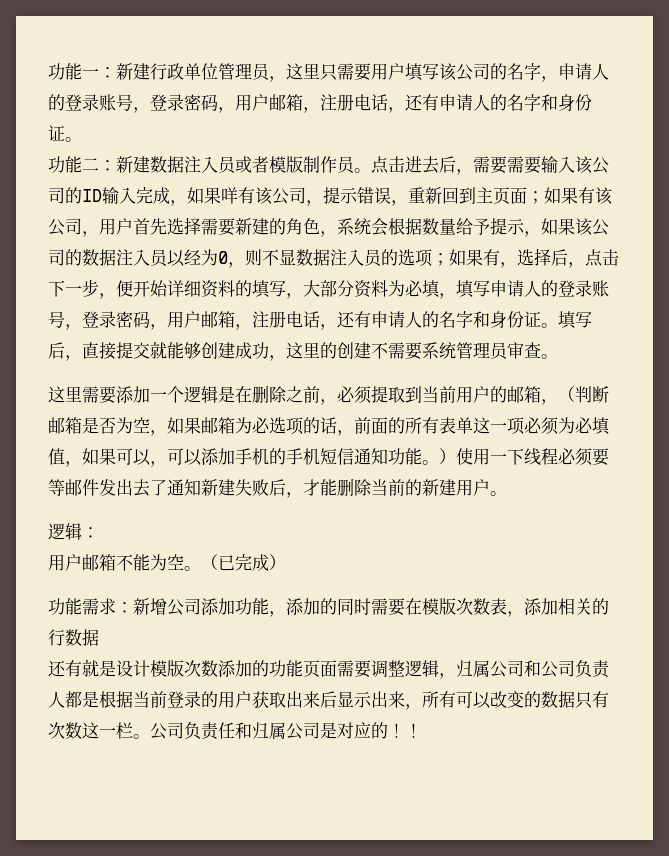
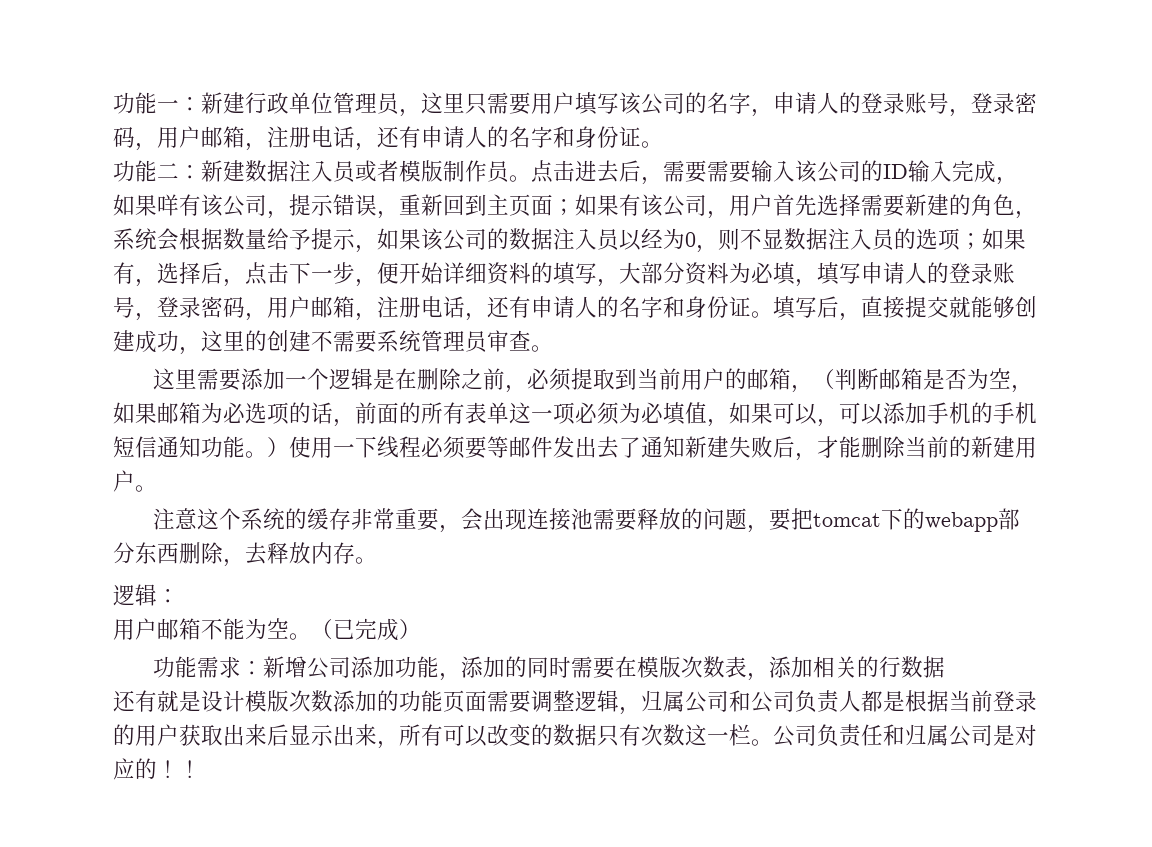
+ 注意这个系统的缓存非常重要，会出现连接池需要释放的问题，要把tomcat下的webapp部分东西删除，去释放内存。

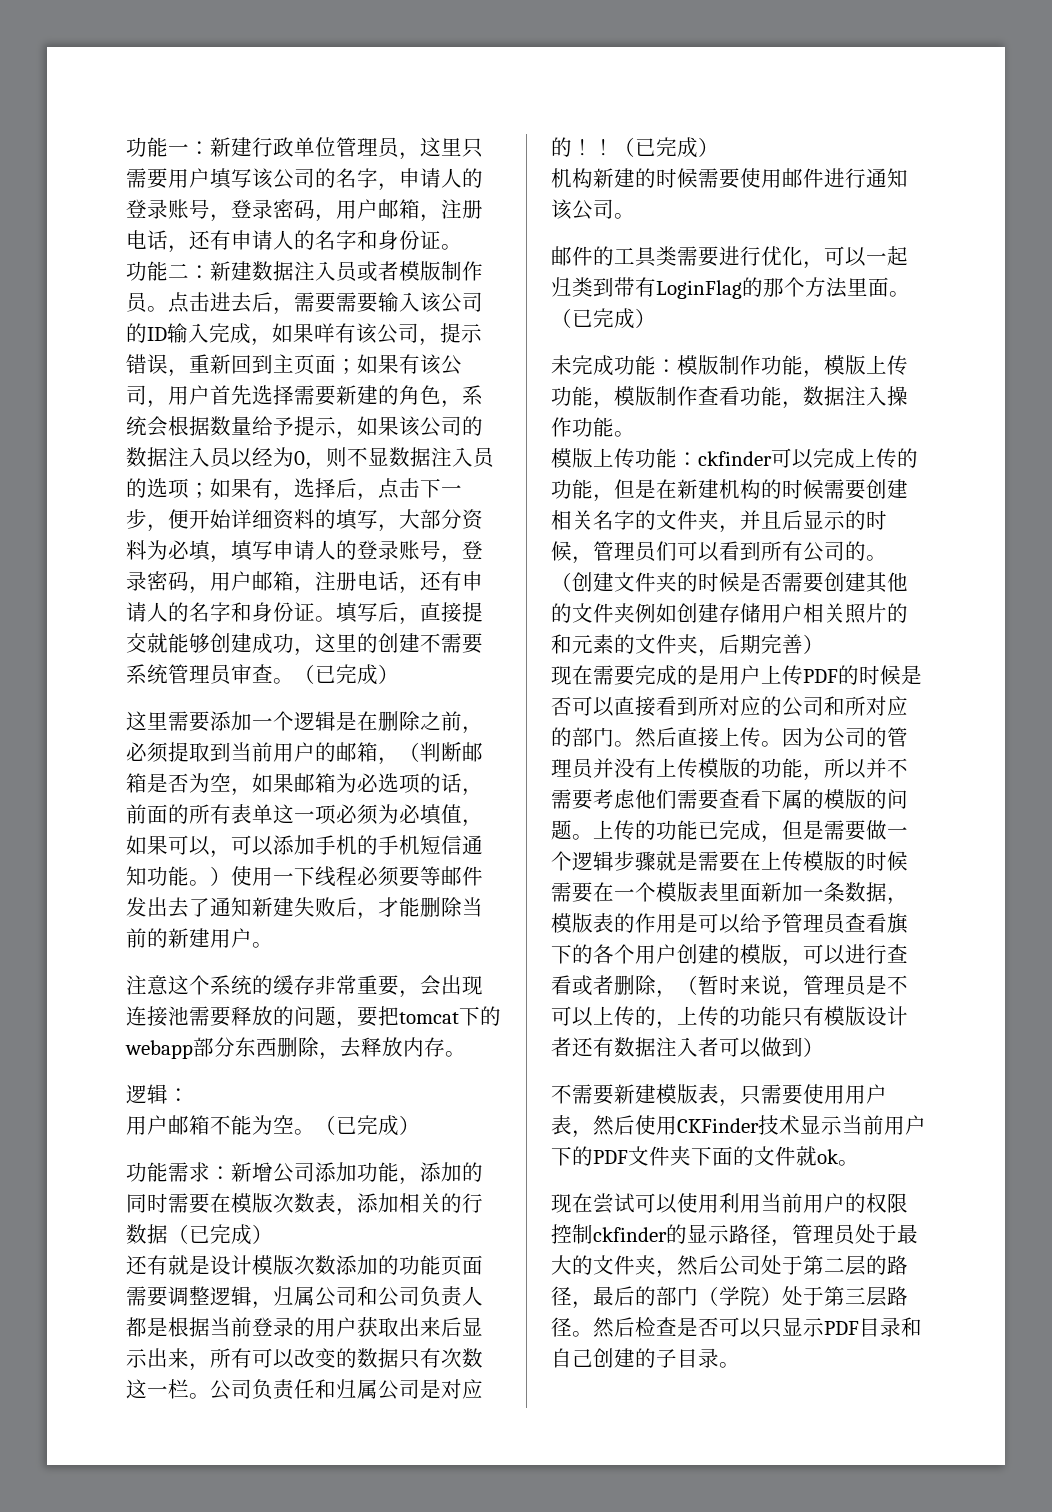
- 填写后，直接提交就能够创建成功，这里的创建不需要系统管理员审查。
+ 填写后，直接提交就能够创建成功，这里的创建不需要系统管理员审查。（已完成）
- 功能需求：新增公司添加功能，添加的同时需要在模版次数表，添加相关的行数据
+ 功能需求：新增公司添加功能，添加的同时需要在模版次数表，添加相关的行数据（已完成）
- 公司负责任和归属公司是对应的！！
+ 公司负责任和归属公司是对应的！！（已完成）
+ 机构新建的时候需要使用邮件进行通知该公司。
+ 邮件的工具类需要进行优化，可以一起归类到带有LoginFlag的那个方法里面。（已完成）
+ 未完成功能：模版制作功能，模版上传功能，模版制作查看功能，数据注入操作功能。
+ 模版上传功能：ckfinder可以完成上传的功能，但是在新建机构的时候需要创建相关名字的文件夹，并且后显示的时候，管理员们可以看到所有公司的。（创建文件夹的时候是否需要创建其他的文件夹例如创建存储用户相关照片的和元素的文件夹，后期完善）
+ 现在需要完成的是用户上传PDF的时候是否可以直接看到所对应的公司和所对应的部门。然后直接上传。因为公司的管理员并没有上传模版的功能，所以并不需要考虑他们需要查看下属的模版的问题。上传的功能已完成，但是需要做一个逻辑步骤就是需要在上传模版的时候需要在一个模版表里面新加一条数据，模版表的作用是可以给予管理员查看旗下的各个用户创建的模版，可以进行查看或者删除，（暂时来说，管理员是不可以上传的，上传的功能只有模版设计者还有数据注入者可以做到）
+ 不需要新建模版表，只需要使用用户表，然后使用CKFinder技术显示当前用户下的PDF文件夹下面的文件就ok。
+ 现在尝试可以使用利用当前用户的权限控制ckfinder的显示路径，管理员处于最大的文件夹，然后公司处于第二层的路径，最后的部门（学院）处于第三层路径。然后检查是否可以只显示PDF目录和自己创建的子目录。

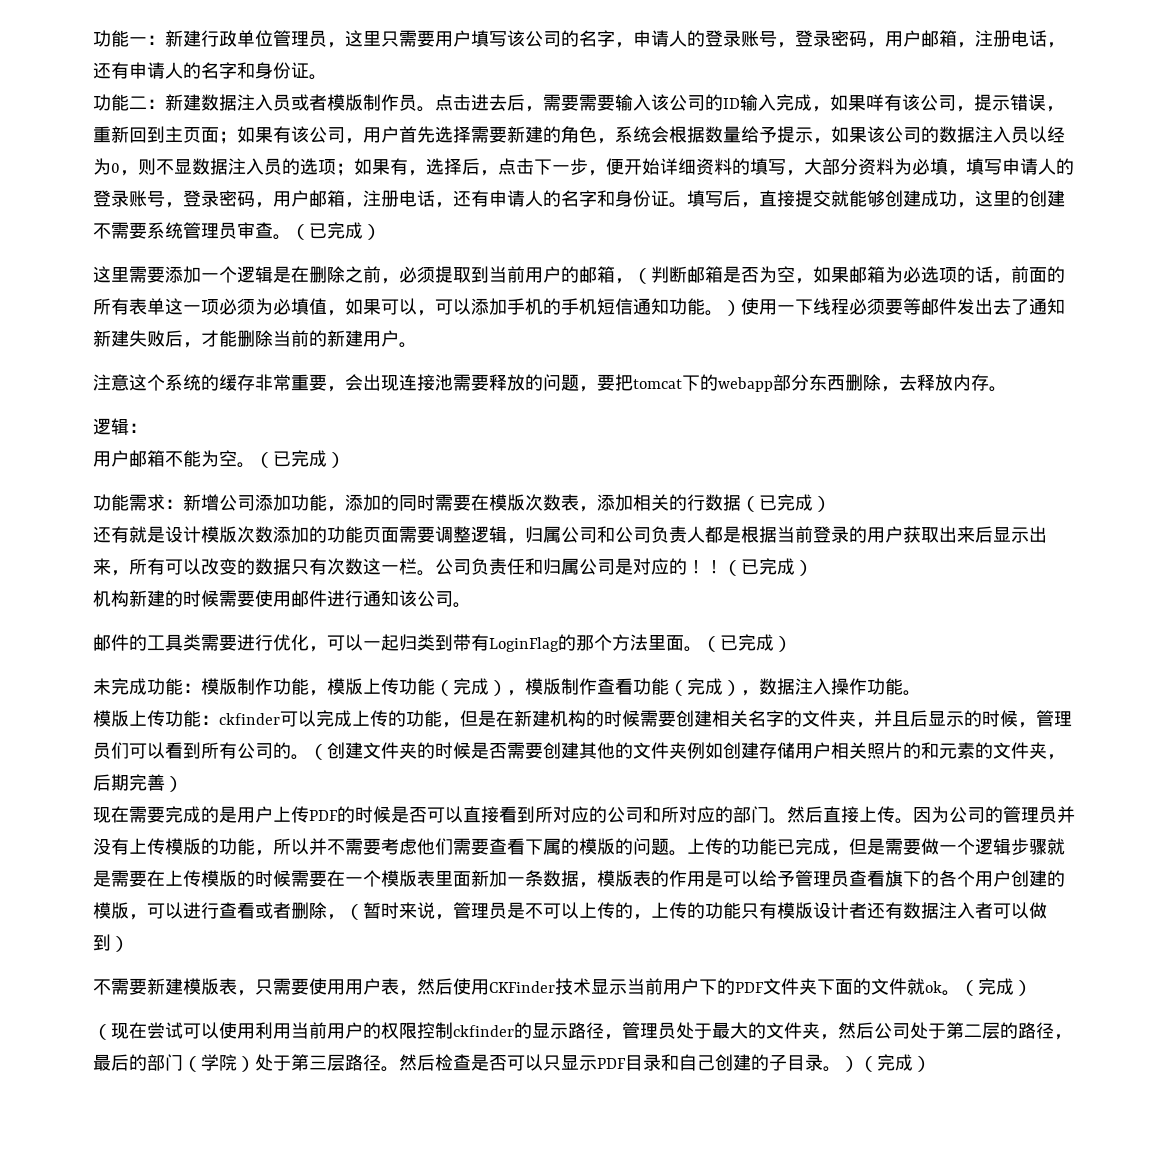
- 未完成功能：模版制作功能，模版上传功能，模版制作查看功能，数据注入操作功能。
+ 未完成功能：模版制作功能，模版上传功能（完成），模版制作查看功能（完成），数据注入操作功能。
- 不需要新建模版表，只需要使用用户表，然后使用CKFinder技术显示当前用户下的PDF文件夹下面的文件就ok。
- 现在尝试可以使用利用当前用户的权限控制ckfinder的显示路径，管理员处于最大的文件夹，然后公司处于第二层的路径，最后的部门（学院）处于第三层路径。
+ 不需要新建模版表，只需要使用用户表，然后使用CKFinder技术显示当前用户下的PDF文件夹下面的文件就ok。（完成）
+ （现在尝试可以使用利用当前用户的权限控制ckfinder的显示路径，管理员处于最大的文件夹，然后公司处于第二层的路径，最后的部门（学院）处于第三层路径。
- 然后检查是否可以只显示PDF目录和自己创建的子目录。
+ 然后检查是否可以只显示PDF目录和自己创建的子目录。）（完成）

